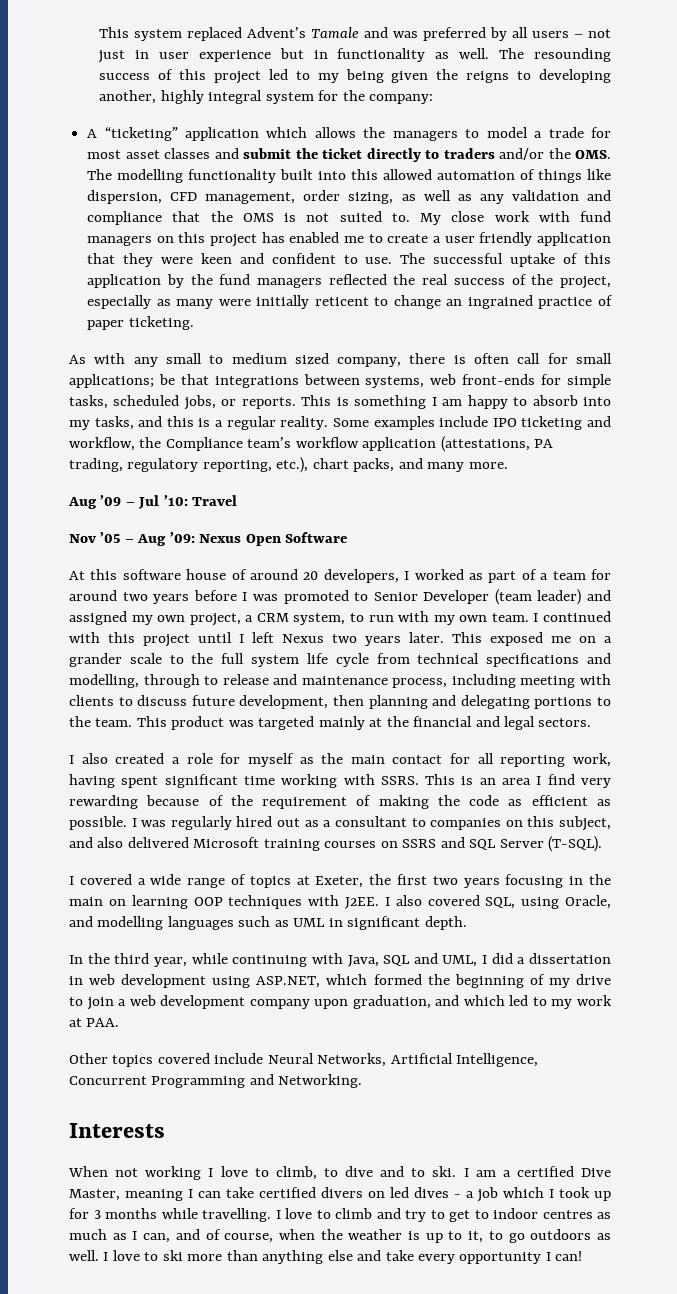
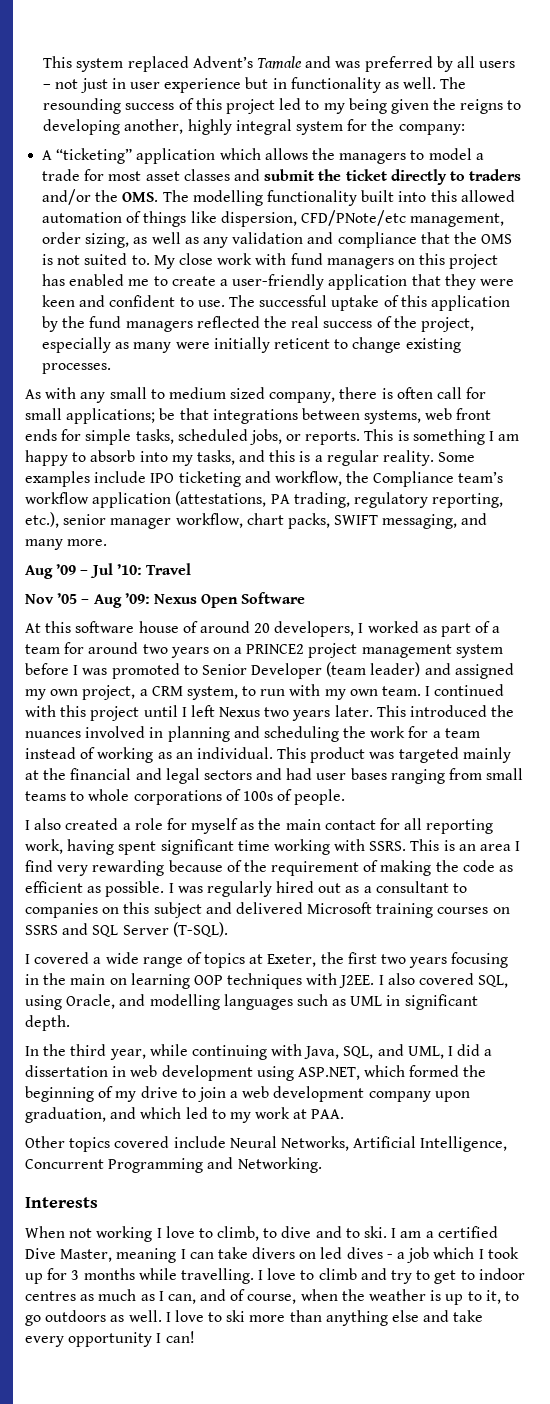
- A “ticketing” application which allows the managers to model a trade for most asset classes and submit the ticket directly to traders and/or the OMS. The modelling functionality built into this allowed automation of things like dispersion, CFD management, order sizing, as well as any validation and compliance that the OMS is not suited to.
+ A “ticketing” application which allows the managers to model a trade for most asset classes and submit the ticket directly to traders and/or the OMS. The modelling functionality built into this allowed automation of things like dispersion, CFD/PNote/etc management, order sizing, as well as any validation and compliance that the OMS is not suited to.
- My close work with fund managers on this project has enabled me to create a user friendly application that they were keen and confident to use.
+ My close work with fund managers on this project has enabled me to create a user-friendly application that they were keen and confident to use.
- The successful uptake of this application by the fund managers reflected the real success of the project, especially as many were initially reticent to change an ingrained practice of paper ticketing.
+ The successful uptake of this application by the fund managers reflected the real success of the project, especially as many were initially reticent to change existing processes.
- As with any small to medium sized company, there is often call for small applications; be that integrations between systems, web front-ends for simple tasks, scheduled jobs, or reports.
+ As with any small to medium sized company, there is often call for small applications; be that integrations between systems, web front ends for simple tasks, scheduled jobs, or reports.
- Some examples include IPO ticketing and workflow, the Compliance team’s workflow application (attestations, PA trading, regulatory reporting, etc.), chart packs, and many more.
+ Some examples include IPO ticketing and workflow, the Compliance team’s workflow application (attestations, PA trading, regulatory reporting, etc.), senior manager workflow, chart packs, SWIFT messaging, and many more.
- At this software house of around 20 developers, I worked as part of a team for around two years before I was promoted to Senior Developer (team leader) and assigned my own project, a CRM system, to run with my own team.
+ At this software house of around 20 developers, I worked as part of a team for around two years on a PRINCE2 project management system before I was promoted to Senior Developer (team leader) and assigned my own project, a CRM system, to run with my own team.
- This exposed me on a grander scale to the full system life cycle from technical specifications and modelling, through to release and maintenance process, including meeting with clients to discuss future development, then planning and delegating portions to the team.
+ This introduced the nuances involved in planning and scheduling the work for a team instead of working as an individual.
- This product was targeted mainly at the financial and legal sectors.
+ This product was targeted mainly at the financial and legal sectors and had user bases ranging from small teams to whole corporations of 100s of people.
- I was regularly hired out as a consultant to companies on this subject, and also delivered Microsoft training courses on SSRS and SQL Server (T-SQL).
+ I was regularly hired out as a consultant to companies on this subject and delivered Microsoft training courses on SSRS and SQL Server (T-SQL).
- In the third year, while continuing with Java, SQL and UML, I did a dissertation in web development using ASP.NET, which formed the beginning of my drive to join a web development company upon graduation, and which led to my work at PAA.
+ In the third year, while continuing with Java, SQL, and UML, I did a dissertation in web development using ASP.NET, which formed the beginning of my drive to join a web development company upon graduation, and which led to my work at PAA.
- I am a certified Dive Master, meaning I can take certified divers on led dives - a job which I took up for 3 months while travelling.
+ I am a certified Dive Master, meaning I can take divers on led dives - a job which I took up for 3 months while travelling.

